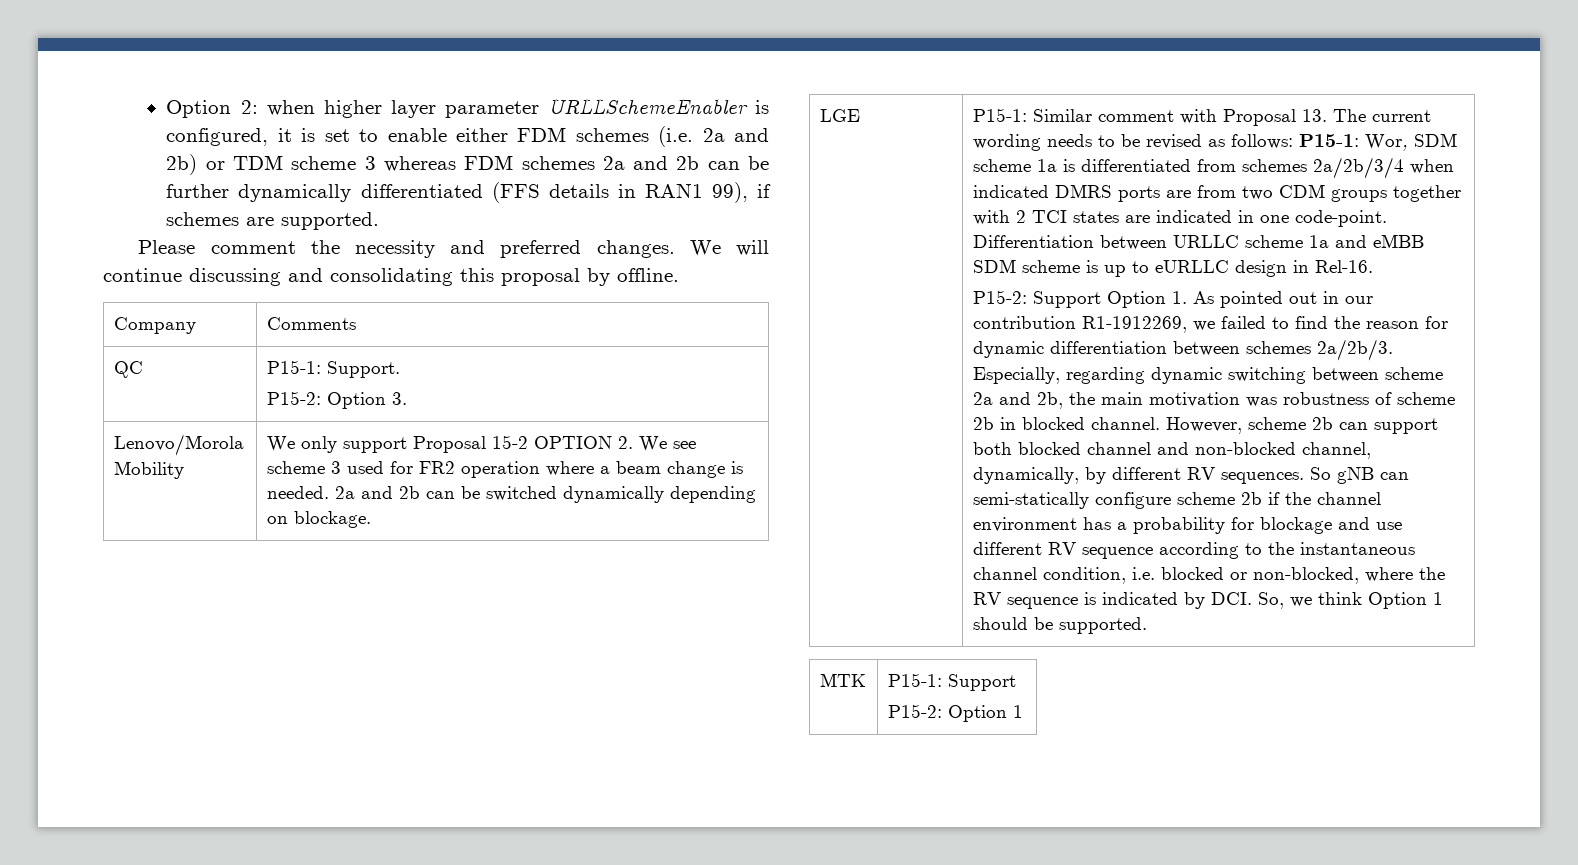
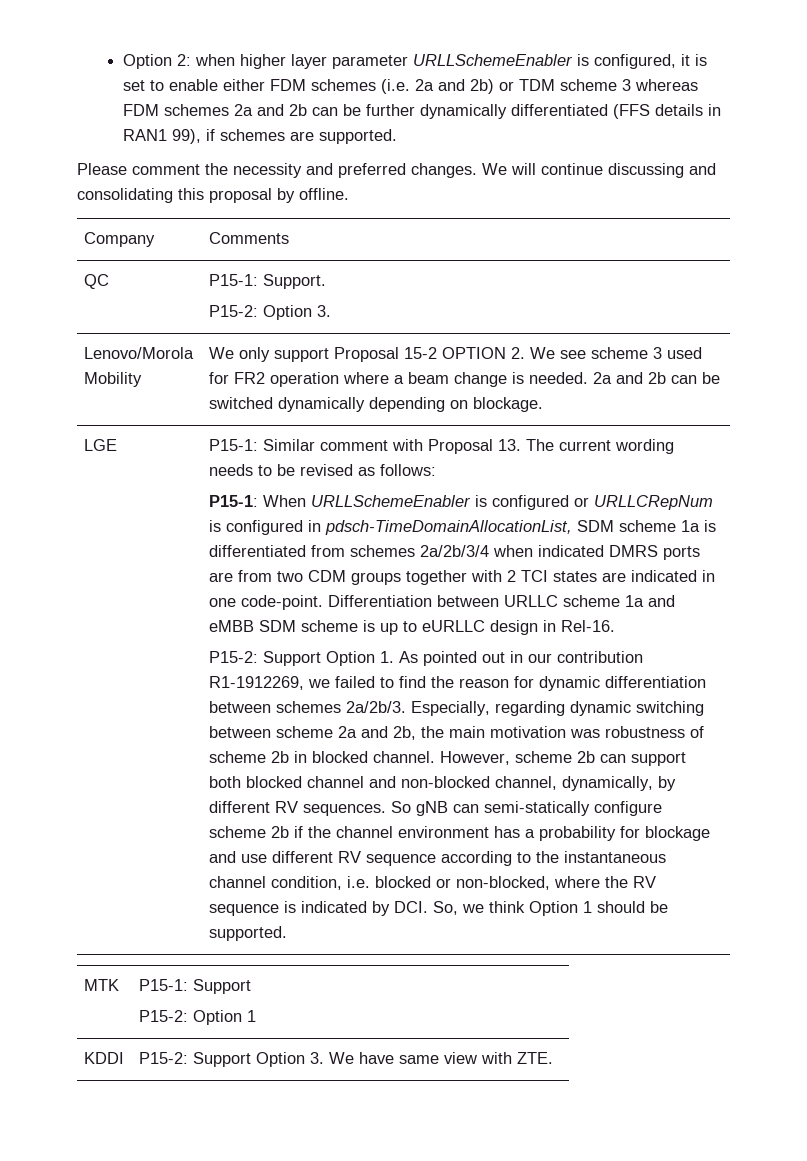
- P15-1: Similar comment with Proposal 13. The current wording needs to be revised as follows: P15-1: Wor, SDM scheme 1a is differentiated from schemes 2a/2b/3/4 when indicated DMRS ports are from two CDM groups together with 2 TCI states are indicated in one code-point.
+ P15-1: Similar comment with Proposal 13. The current wording needs to be revised as follows:
+ P15-1: When URLLSchemeEnabler is configured or URLLCRepNum is configured in pdsch-TimeDomainAllocationList, SDM scheme 1a is differentiated from schemes 2a/2b/3/4 when indicated DMRS ports are from two CDM groups together with 2 TCI states are indicated in one code-point.
+ KDDI | P15-2: Support Option 3. We have same view with ZTE.

